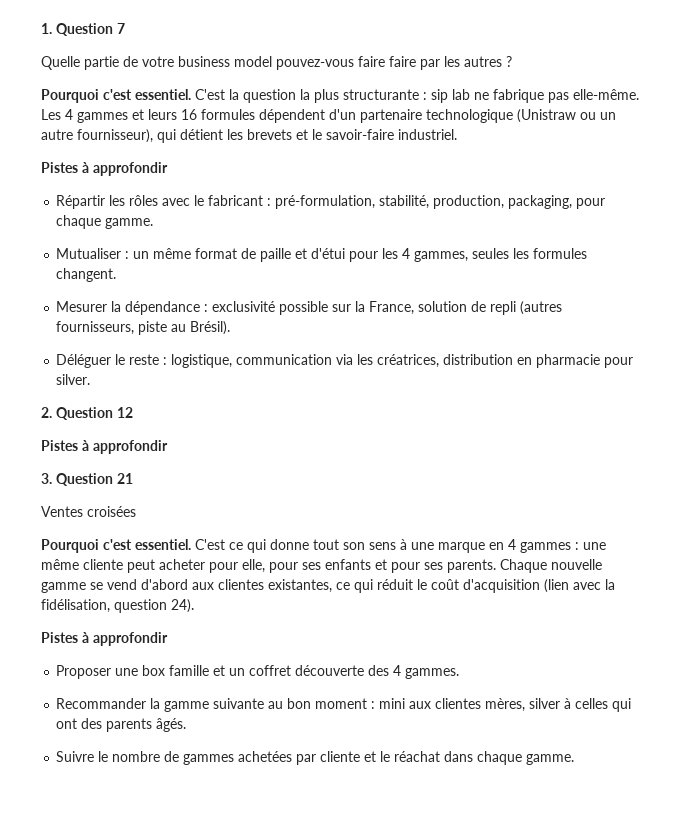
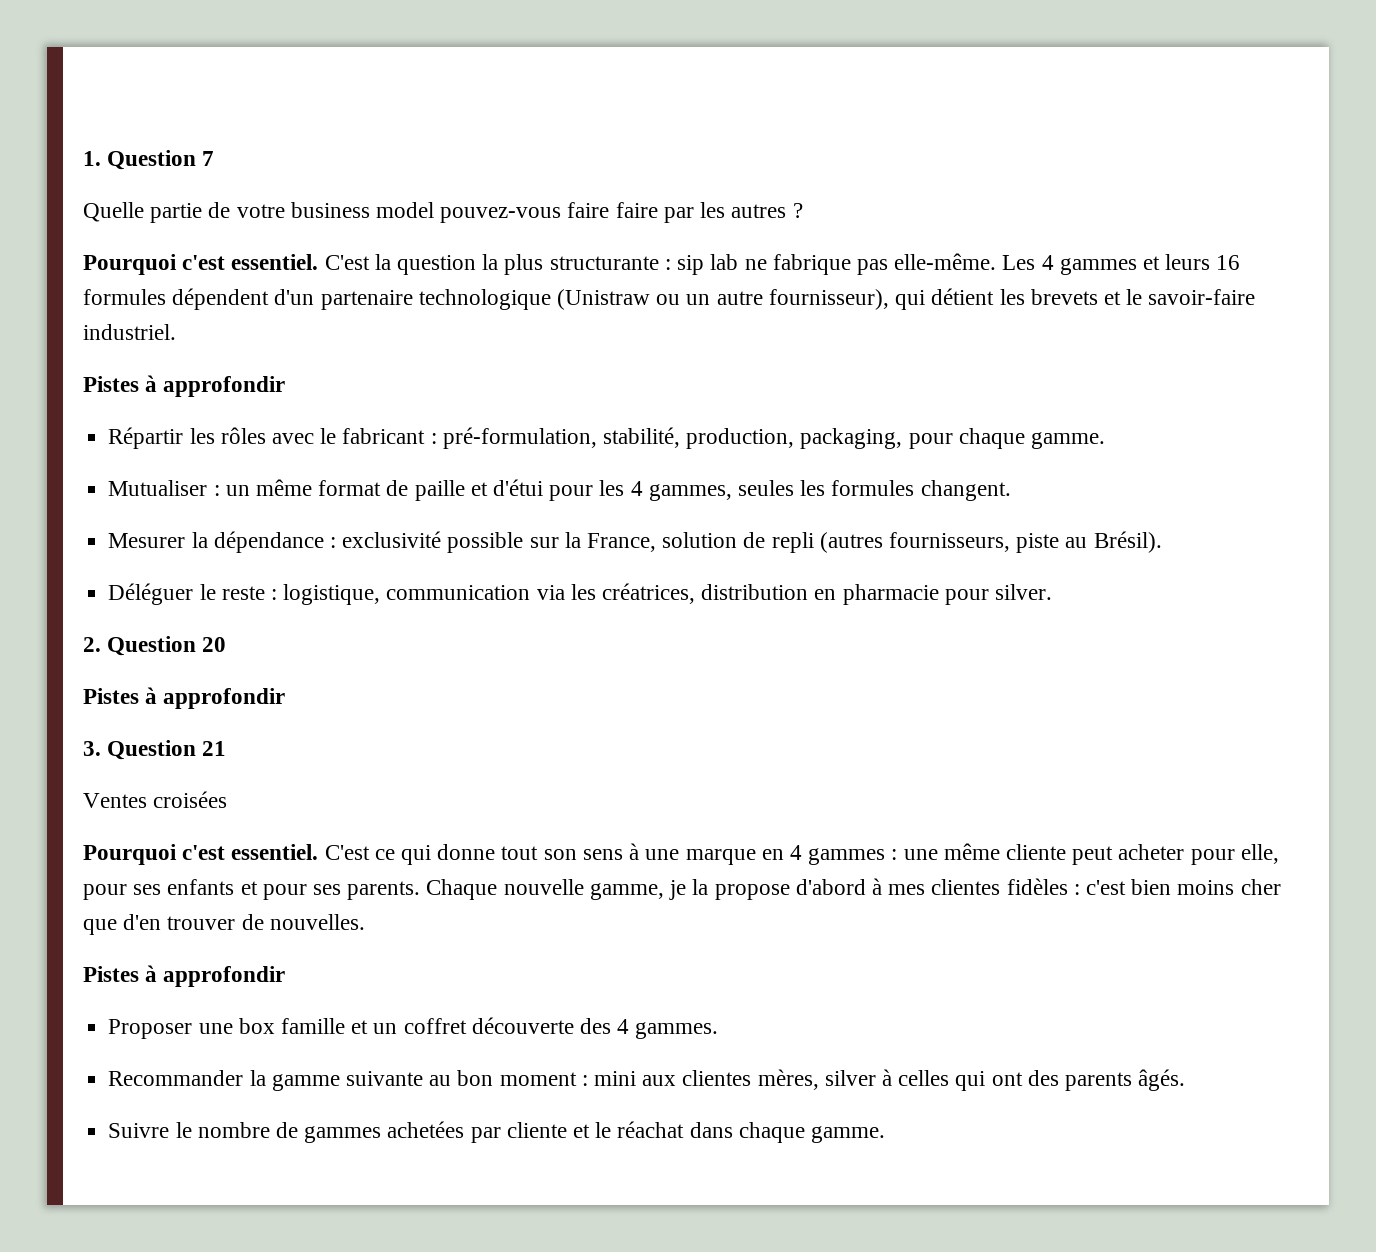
- 2. Question 12
+ 2. Question 20
- Chaque nouvelle gamme se vend d'abord aux clientes existantes, ce qui réduit le coût d'acquisition (lien avec la fidélisation, question 24).
+ Chaque nouvelle gamme, je la propose d'abord à mes clientes fidèles : c'est bien moins cher que d'en trouver de nouvelles.

